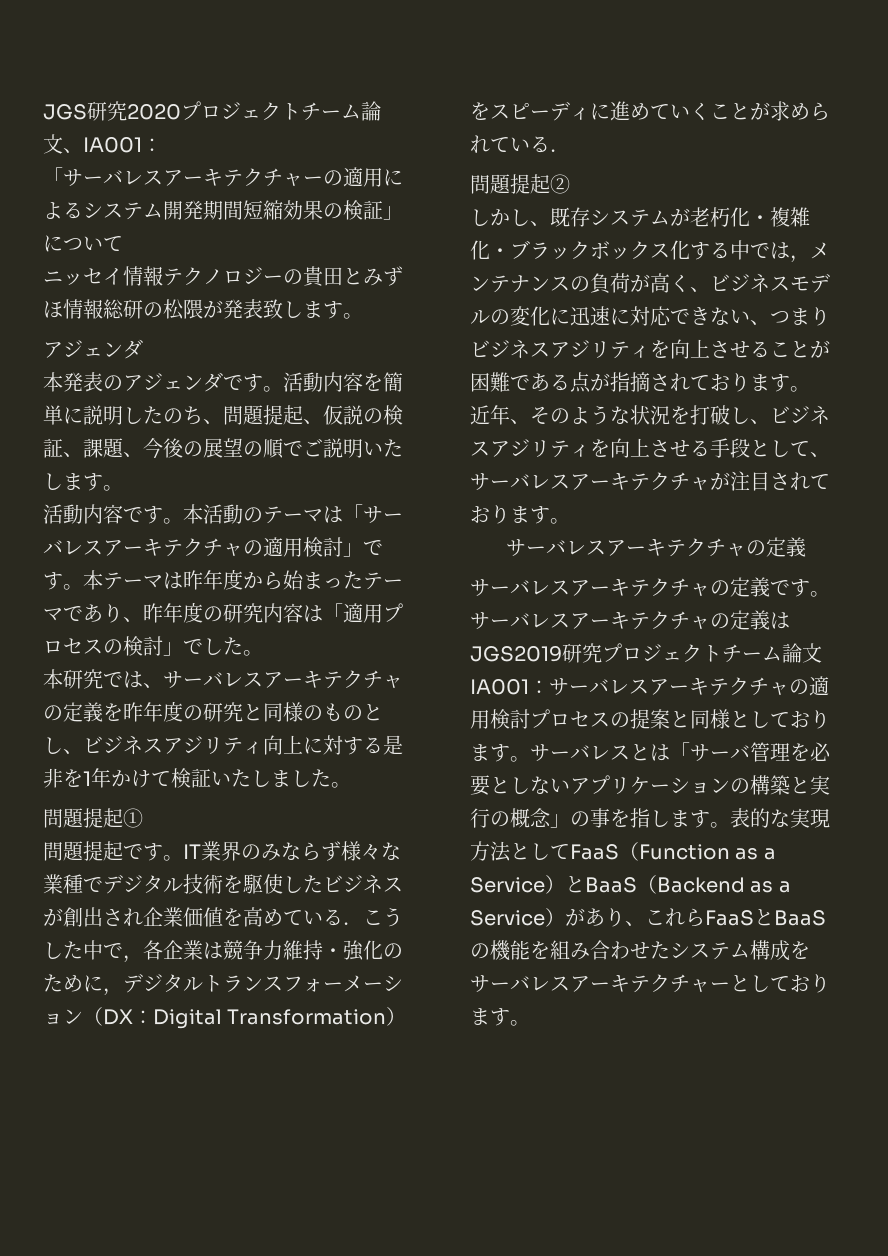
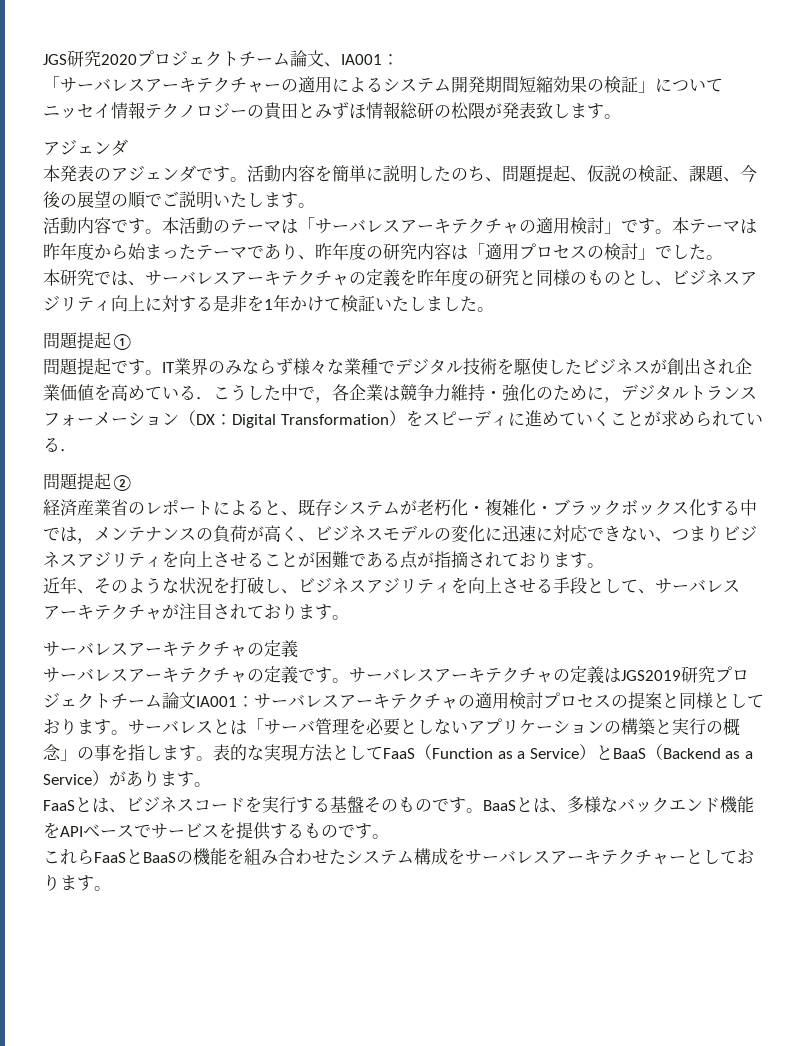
- しかし、既存システムが老朽化・複雑化・ブラックボックス化する中では，メンテナンスの負荷が高く、ビジネスモデルの変化に迅速に対応できない、つまりビジネスアジリティを向上させることが困難である点が指摘されております。
+ 経済産業省のレポートによると、既存システムが老朽化・複雑化・ブラックボックス化する中では，メンテナンスの負荷が高く、ビジネスモデルの変化に迅速に対応できない、つまりビジネスアジリティを向上させることが困難である点が指摘されております。
- 表的な実現方法としてFaaS（Function as a Service）とBaaS（Backend as a Service）があり、これらFaaSとBaaSの機能を組み合わせたシステム構成をサーバレスアーキテクチャーとしております。
+ 表的な実現方法としてFaaS（Function as a Service）とBaaS（Backend as a Service）があります。
+ FaaSとは、ビジネスコードを実行する基盤そのものです。BaaSとは、多様なバックエンド機能をAPIベースでサービスを提供するものです。
+ これらFaaSとBaaSの機能を組み合わせたシステム構成をサーバレスアーキテクチャーとしております。

